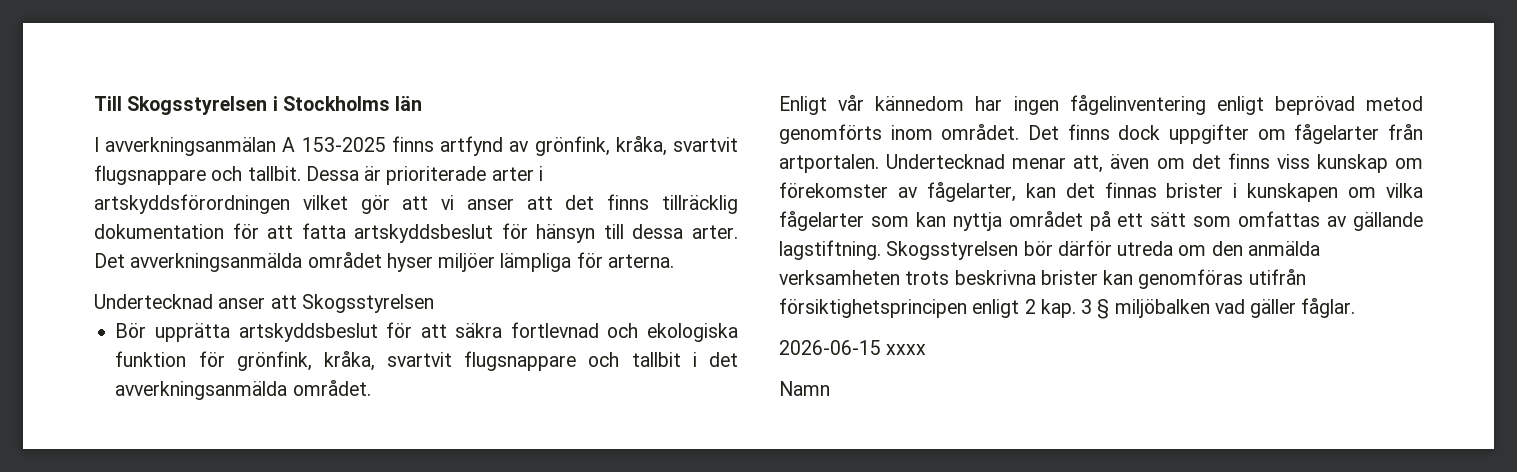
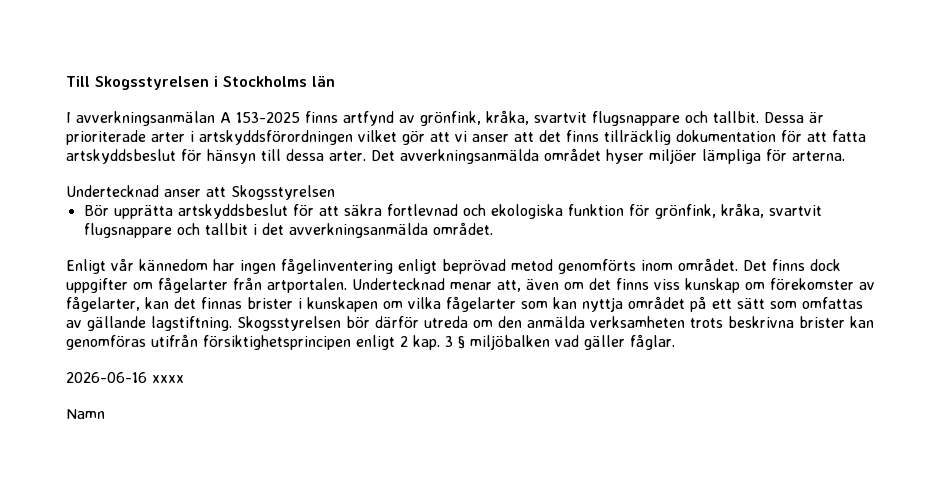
- 2026-06-15 xxxx
+ 2026-06-16 xxxx

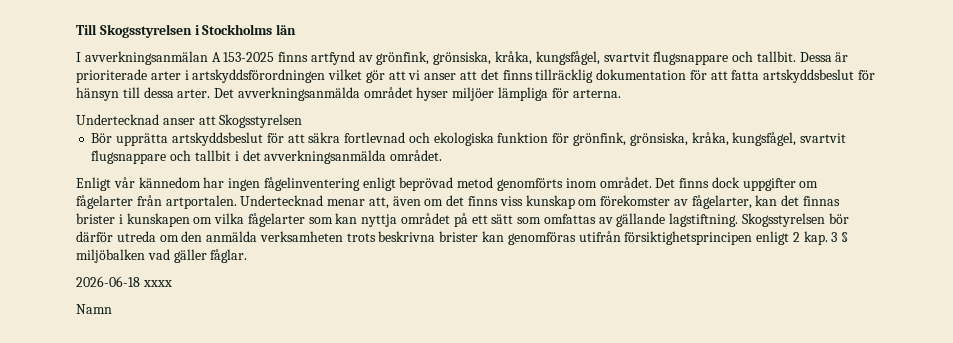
- I avverkningsanmälan A 153-2025 finns artfynd av grönfink, kråka, svartvit flugsnappare och tallbit.
+ I avverkningsanmälan A 153-2025 finns artfynd av grönfink, grönsiska, kråka, kungsfågel, svartvit flugsnappare och tallbit.
- Bör upprätta artskyddsbeslut för att säkra fortlevnad och ekologiska funktion för grönfink, kråka, svartvit flugsnappare och tallbit i det avverkningsanmälda området.
+ Bör upprätta artskyddsbeslut för att säkra fortlevnad och ekologiska funktion för grönfink, grönsiska, kråka, kungsfågel, svartvit flugsnappare och tallbit i det avverkningsanmälda området.
- 2026-06-16 xxxx
+ 2026-06-18 xxxx

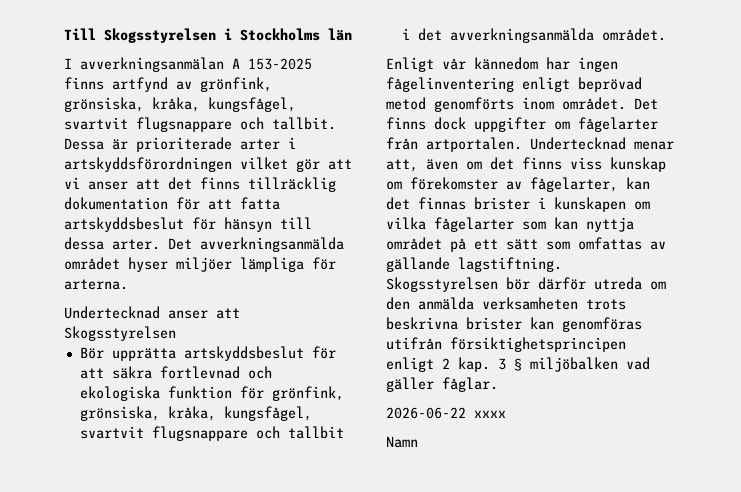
- 2026-06-18 xxxx
+ 2026-06-22 xxxx

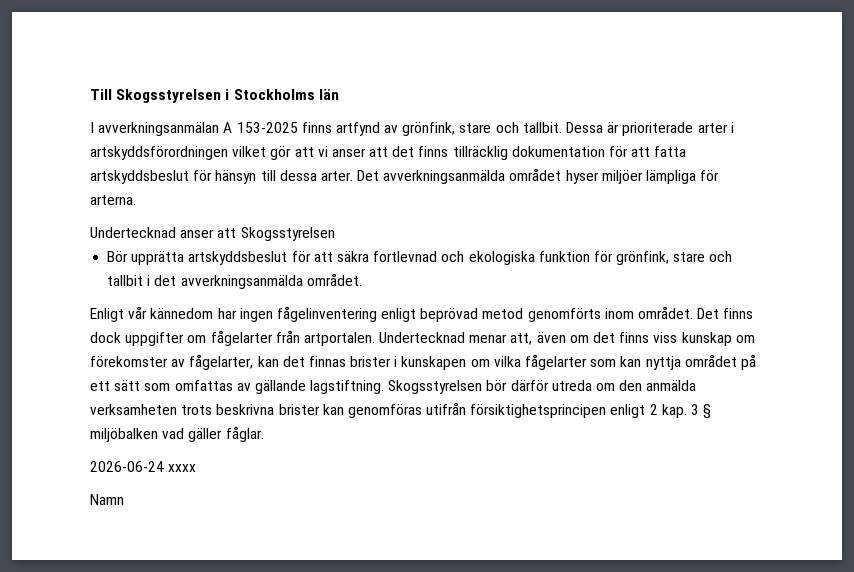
- I avverkningsanmälan A 153-2025 finns artfynd av grönfink, grönsiska, kråka, kungsfågel, svartvit flugsnappare och tallbit.
+ I avverkningsanmälan A 153-2025 finns artfynd av grönfink, stare och tallbit.
- Bör upprätta artskyddsbeslut för att säkra fortlevnad och ekologiska funktion för grönfink, grönsiska, kråka, kungsfågel, svartvit flugsnappare och tallbit i det avverkningsanmälda området.
+ Bör upprätta artskyddsbeslut för att säkra fortlevnad och ekologiska funktion för grönfink, stare och tallbit i det avverkningsanmälda området.
- 2026-06-22 xxxx
+ 2026-06-24 xxxx

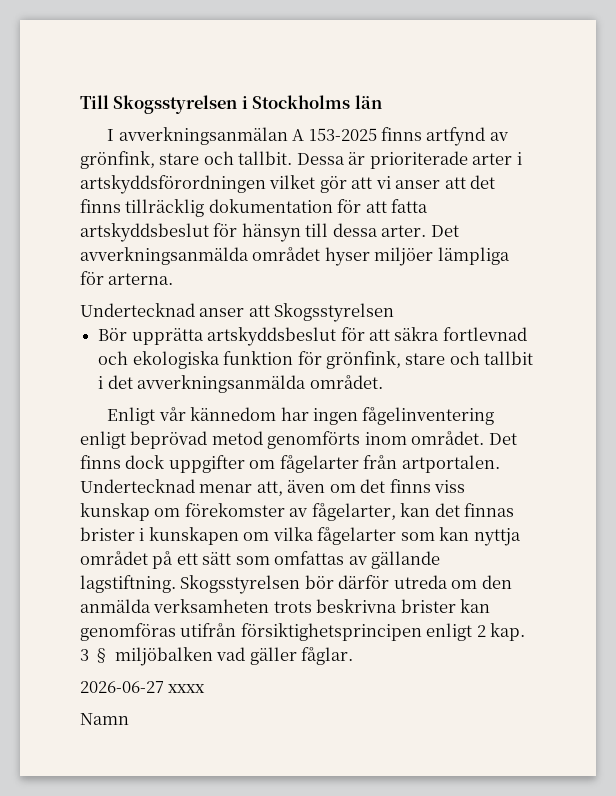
- 2026-06-24 xxxx
+ 2026-06-27 xxxx

